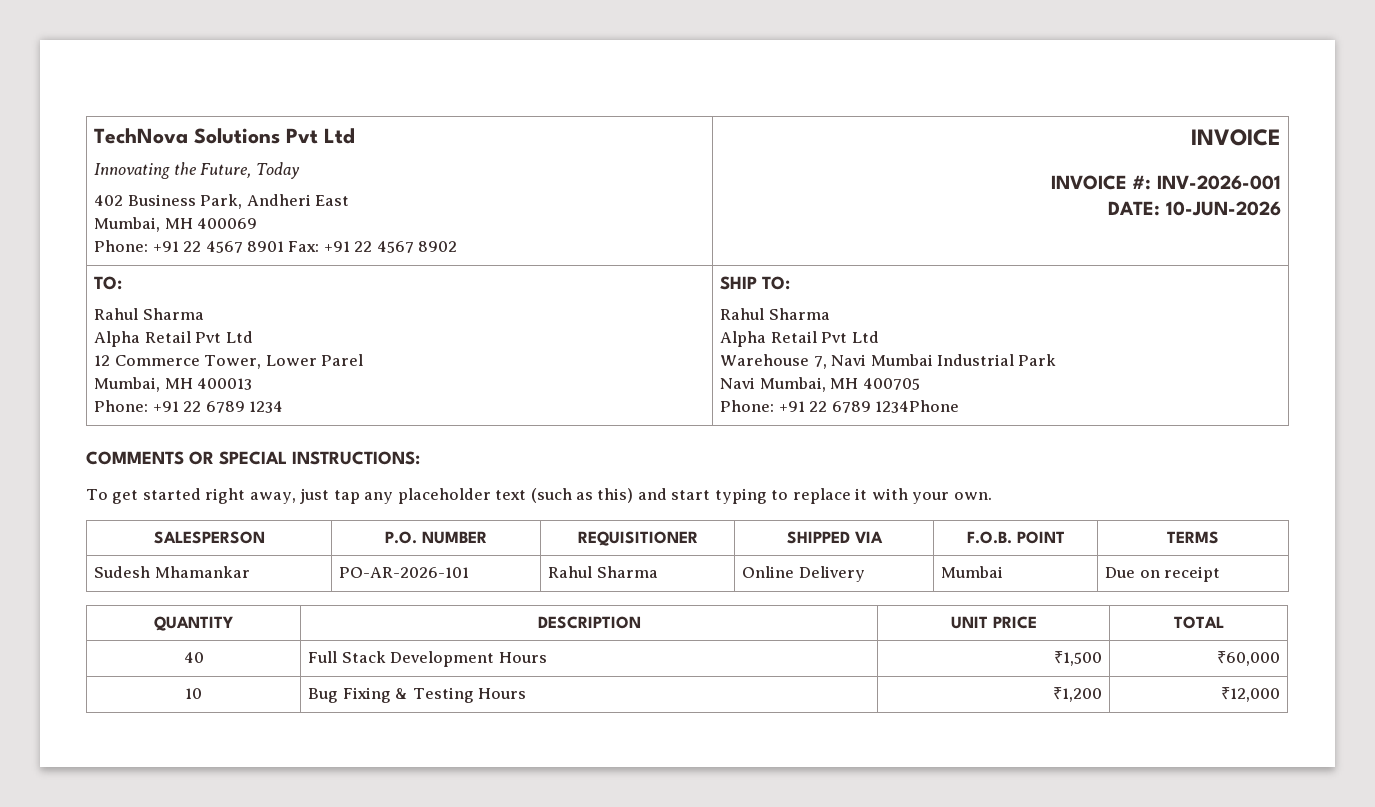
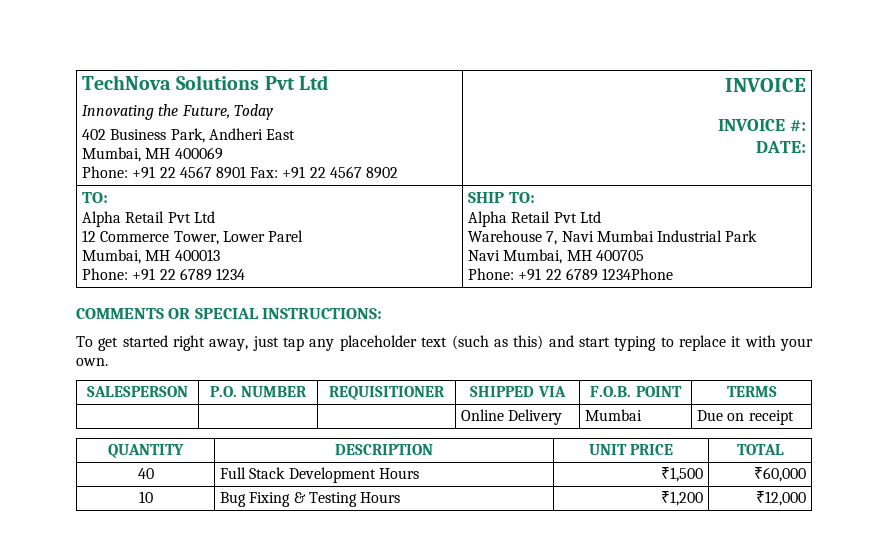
  TechNova Solutions Pvt Ltd
  Innovating the Future, Today
  402 Business Park, Andheri East
  Mumbai, MH 400069
  Phone: +91 22 4567 8901 Fax: +91 22 4567 8902 | INVOICE
- INVOICE #: INV-2026-001
- DATE: 10-JUN-2026
+ INVOICE #:
+ DATE:
  TO:
- Rahul Sharma
  Alpha Retail Pvt Ltd
  12 Commerce Tower, Lower Parel
  Mumbai, MH 400013
  Phone: +91 22 6789 1234 | SHIP TO:
- Rahul Sharma
- Sudesh Mhamankar | PO-AR-2026-101 | Rahul Sharma | Online Delivery | Mumbai | Due on receipt
+ | | | Online Delivery | Mumbai | Due on receipt

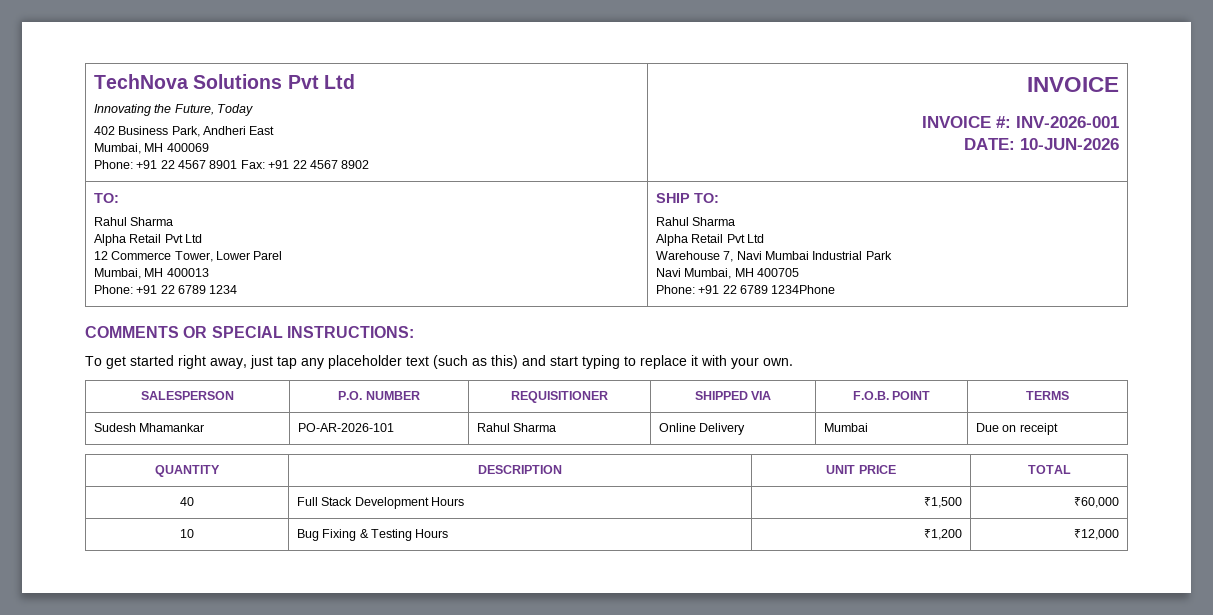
  TechNova Solutions Pvt Ltd
  Innovating the Future, Today
  402 Business Park, Andheri East
  Mumbai, MH 400069
  Phone: +91 22 4567 8901 Fax: +91 22 4567 8902 | INVOICE
- INVOICE #:
- DATE:
+ INVOICE #: INV-2026-001
+ DATE: 10-JUN-2026
  TO:
+ Rahul Sharma
  Alpha Retail Pvt Ltd
  12 Commerce Tower, Lower Parel
  Mumbai, MH 400013
  Phone: +91 22 6789 1234 | SHIP TO:
+ Rahul Sharma
- | | | Online Delivery | Mumbai | Due on receipt
+ Sudesh Mhamankar | PO-AR-2026-101 | Rahul Sharma | Online Delivery | Mumbai | Due on receipt

